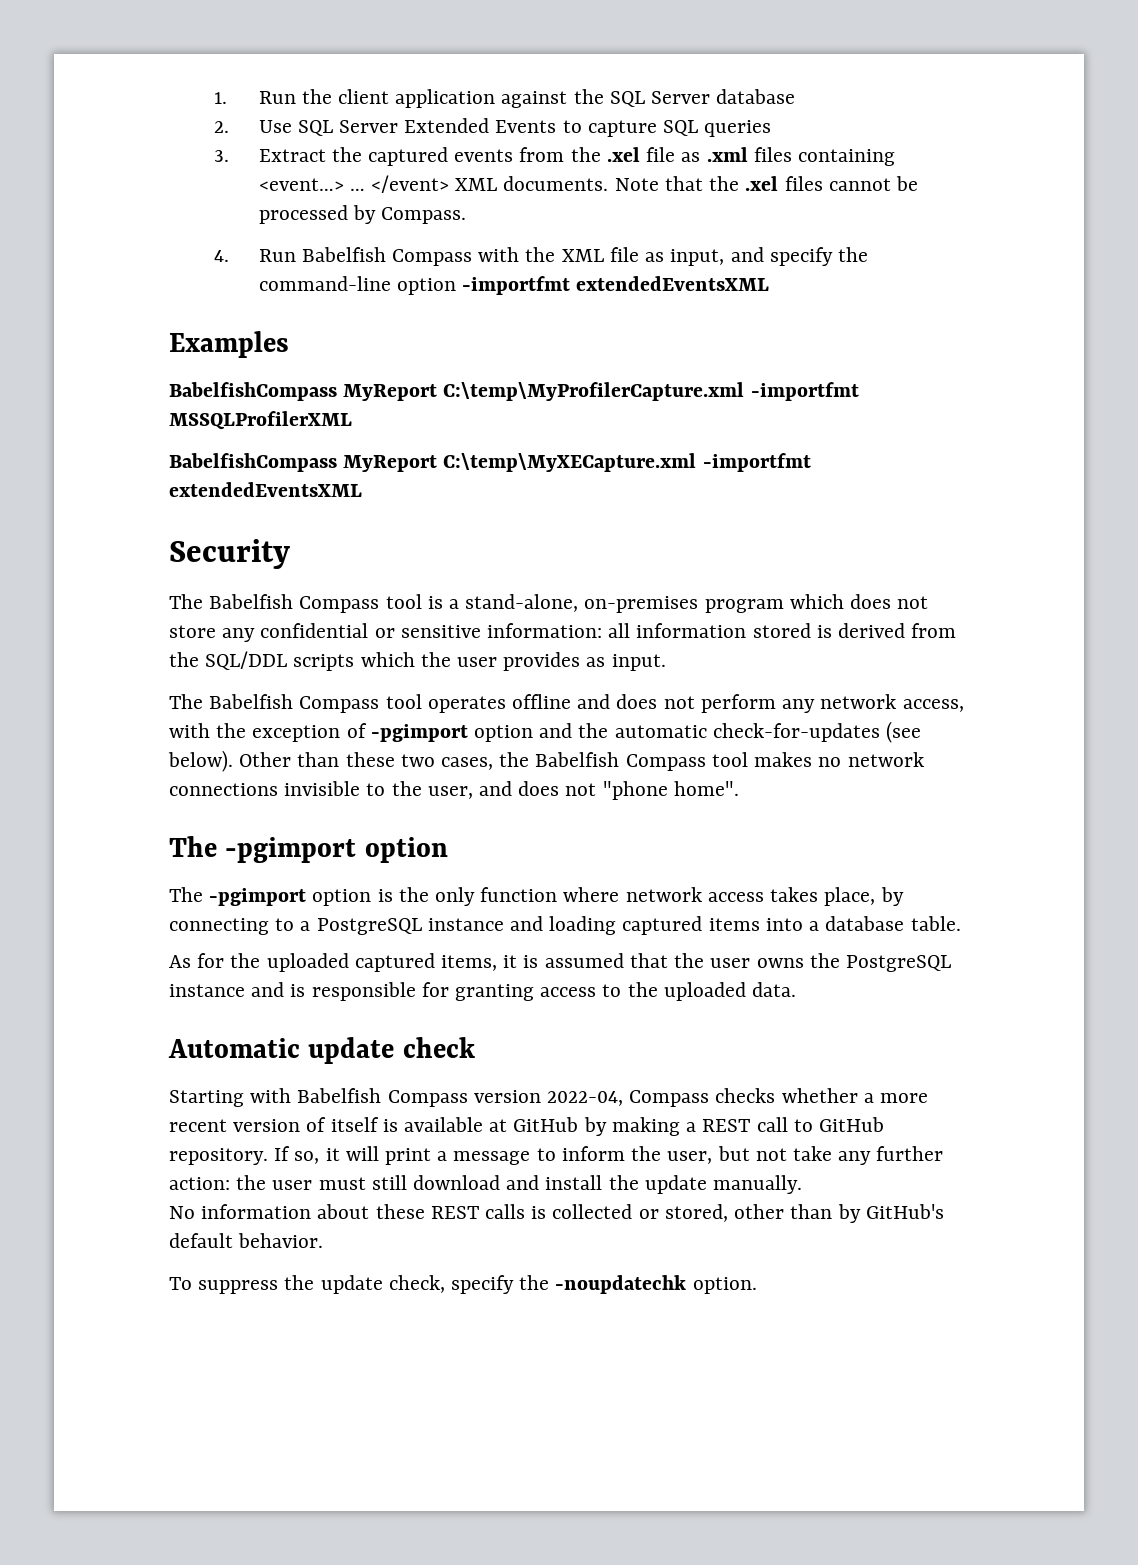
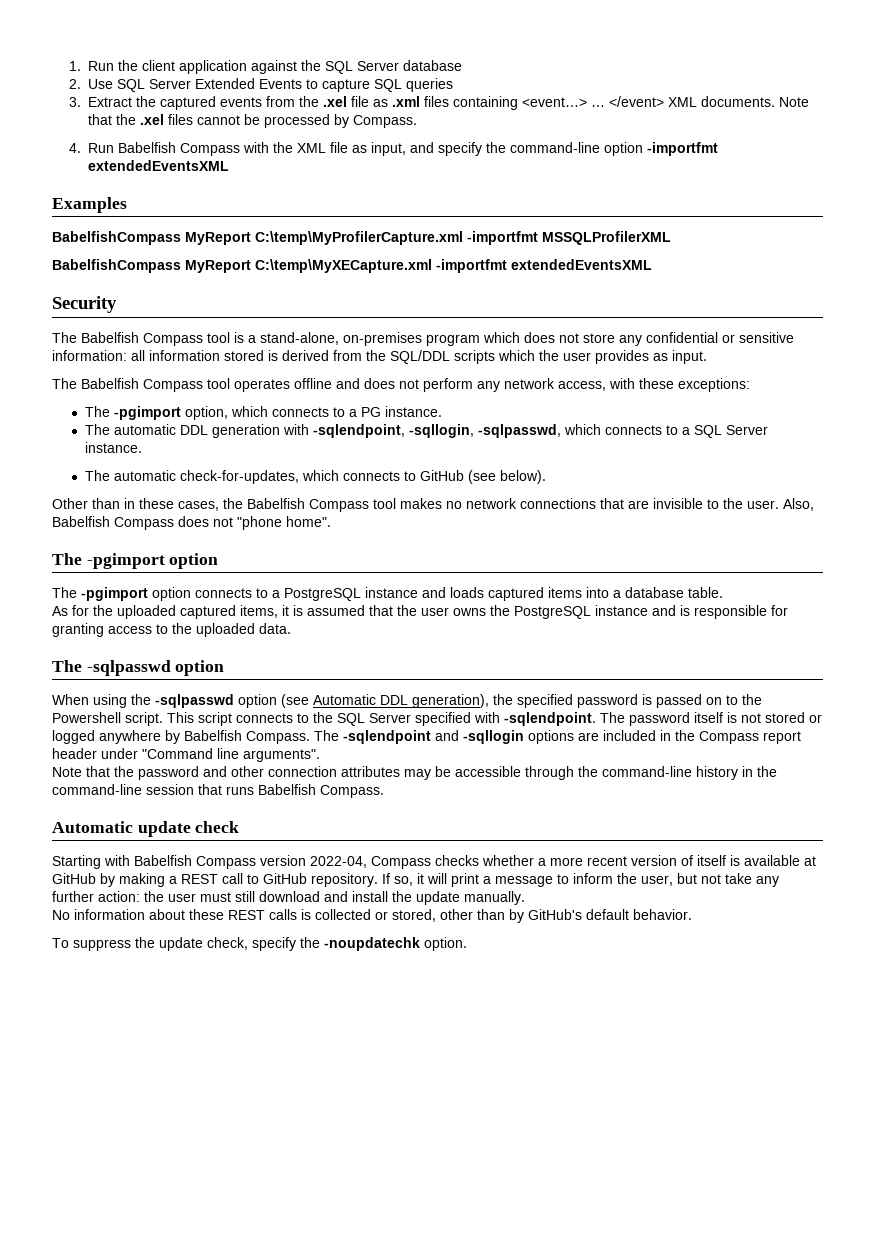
- The Babelfish Compass tool operates offline and does not perform any network access, with the exception of -pgimport option and the automatic check-for-updates (see below). Other than these two cases, the Babelfish Compass tool makes no network connections invisible to the user, and does not "phone home".
+ The Babelfish Compass tool operates offline and does not perform any network access, with these exceptions:
+ The -pgimport option, which connects to a PG instance.
+ The automatic DDL generation with -sqlendpoint, -sqllogin, -sqlpasswd, which connects to a SQL Server instance.
+ The automatic check-for-updates, which connects to GitHub (see below).
+ Other than in these cases, the Babelfish Compass tool makes no network connections that are invisible to the user. Also, Babelfish Compass does not "phone home".
- The -pgimport option is the only function where network access takes place, by connecting to a PostgreSQL instance and loading captured items into a database table.
+ The -pgimport option connects to a PostgreSQL instance and loads captured items into a database table.
+ The -sqlpasswd option
+ When using the -sqlpasswd option (see Automatic DDL generation), the specified password is passed on to the Powershell script. This script connects to the SQL Server specified with -sqlendpoint. The password itself is not stored or logged anywhere by Babelfish Compass. The -sqlendpoint and -sqllogin options are included in the Compass report header under "Command line arguments".
+ Note that the password and other connection attributes may be accessible through the command-line history in the command-line session that runs Babelfish Compass.

